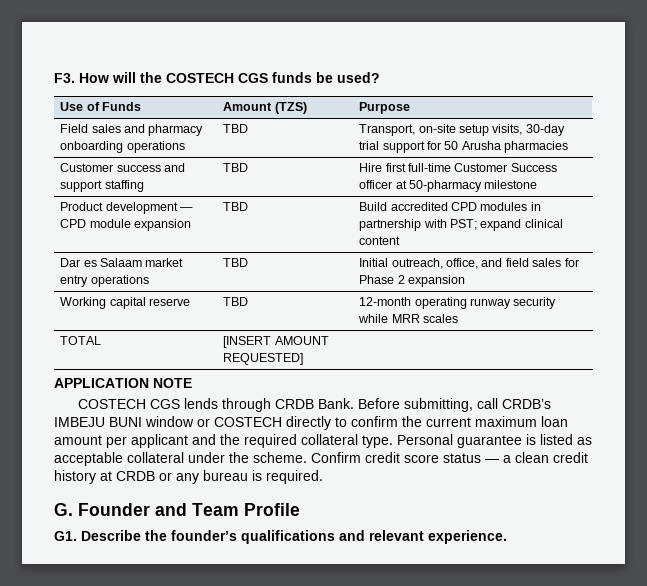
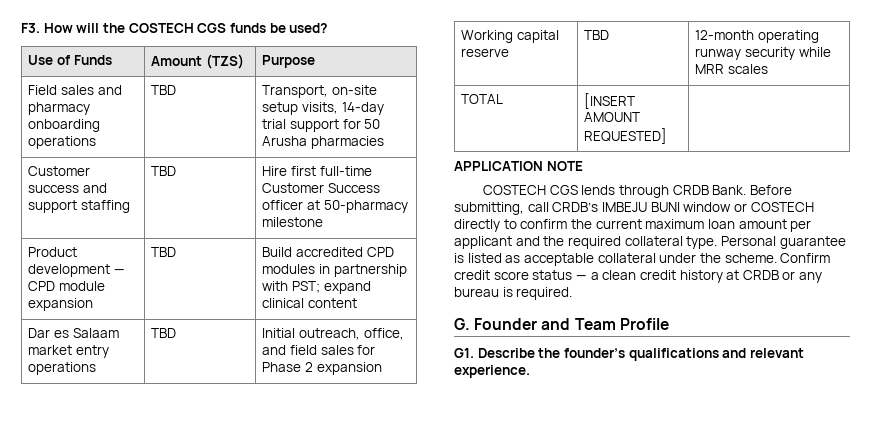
- Field sales and pharmacy onboarding operations | TBD | Transport, on-site setup visits, 30-day trial support for 50 Arusha pharmacies
+ Field sales and pharmacy onboarding operations | TBD | Transport, on-site setup visits, 14-day trial support for 50 Arusha pharmacies

